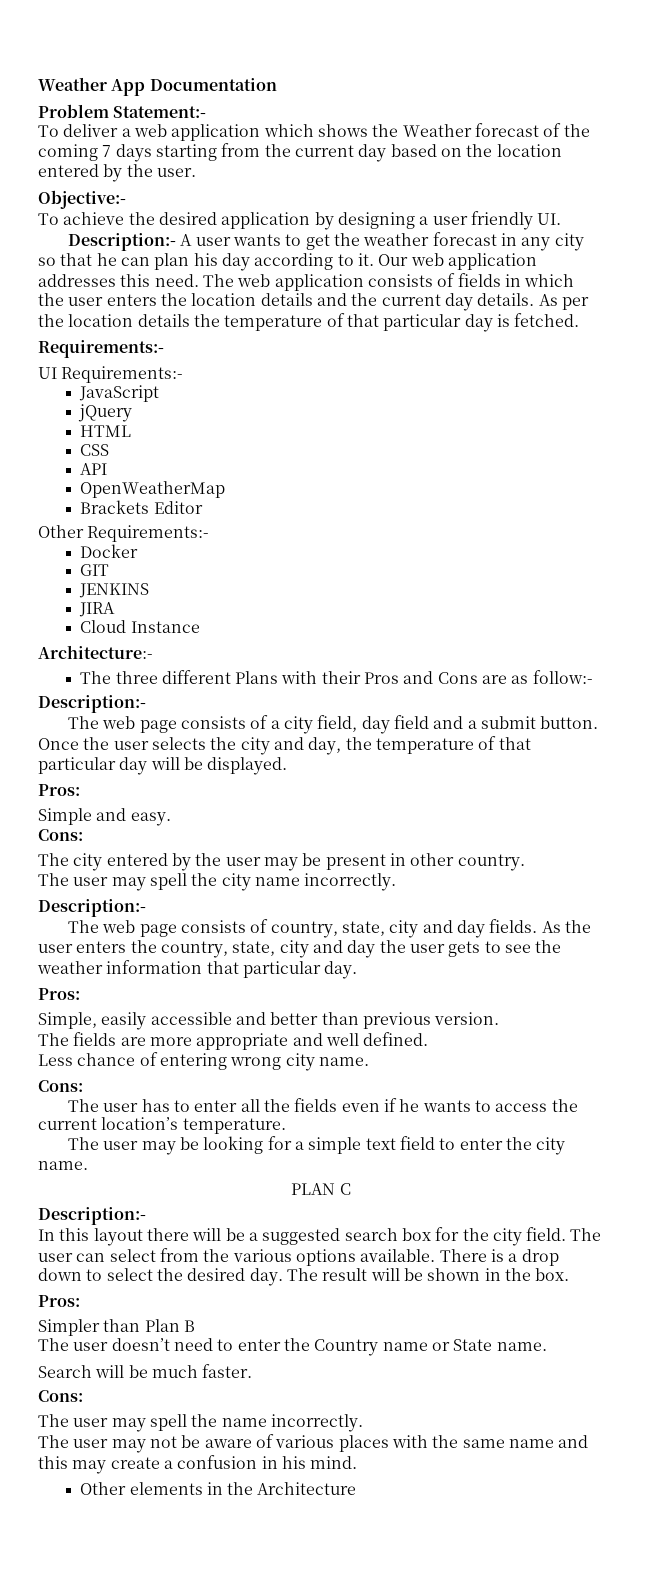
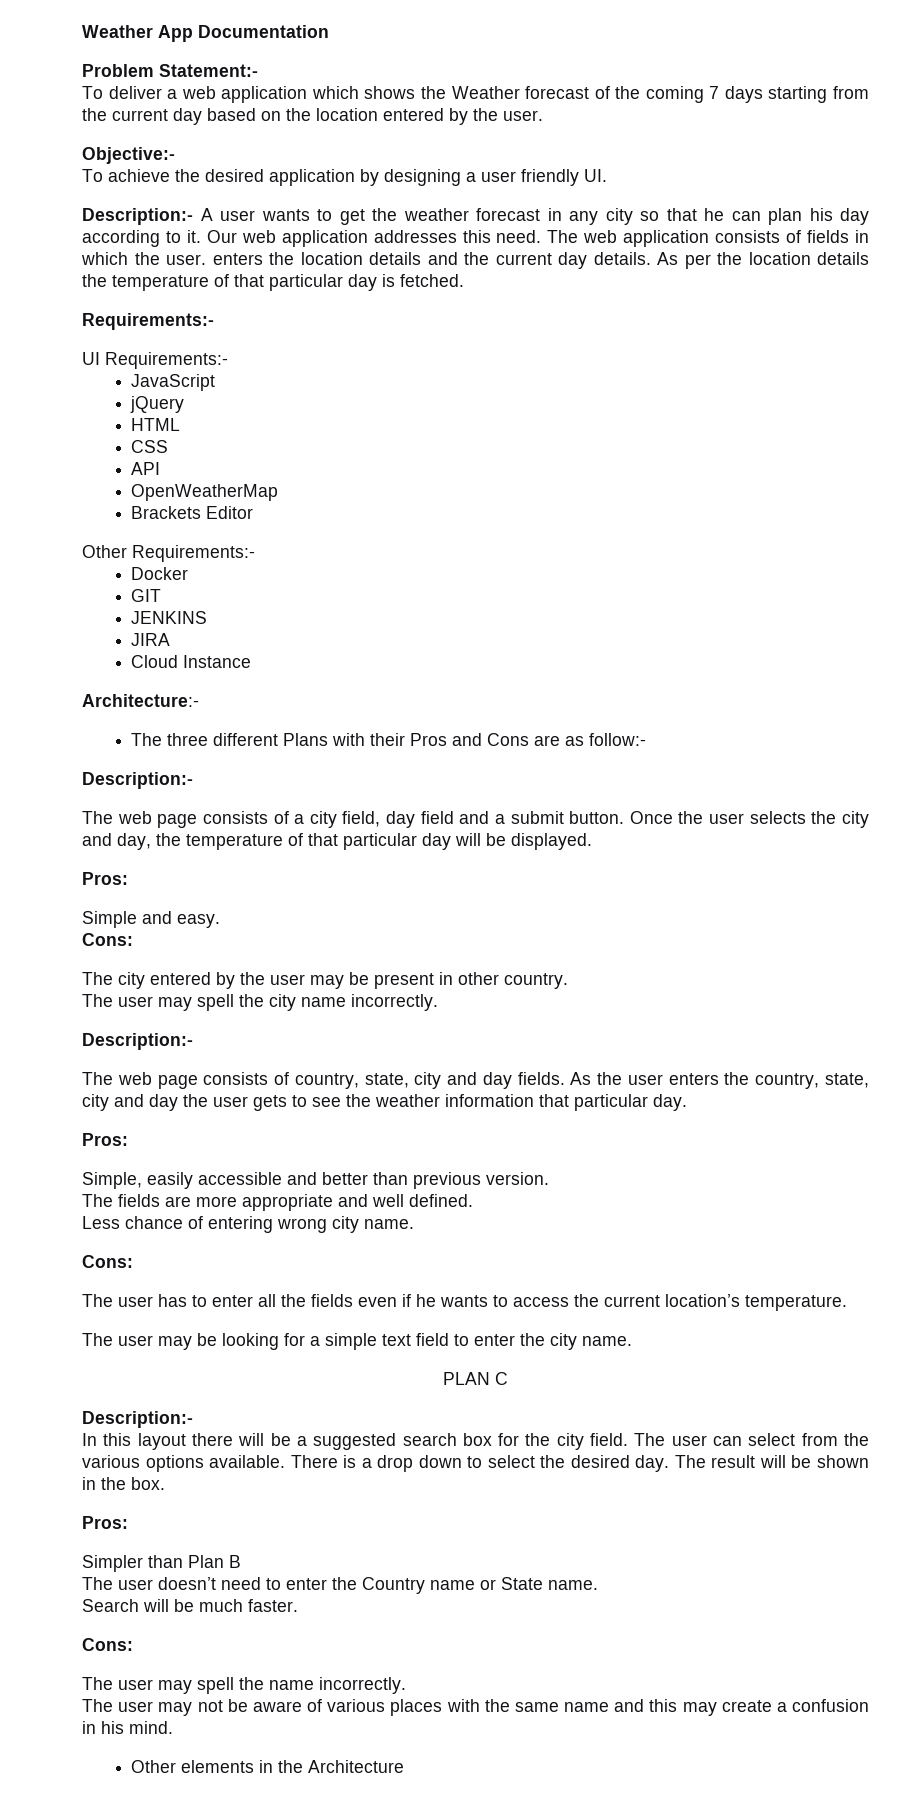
- The web application consists of fields in which the user enters the location details and the current day details.
+ The web application consists of fields in which the user. enters the location details and the current day details.

